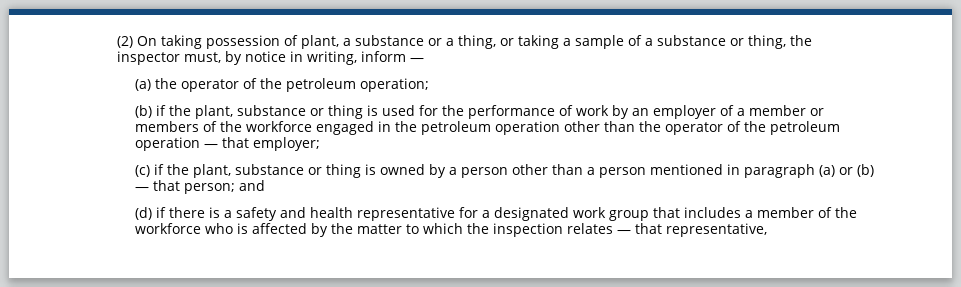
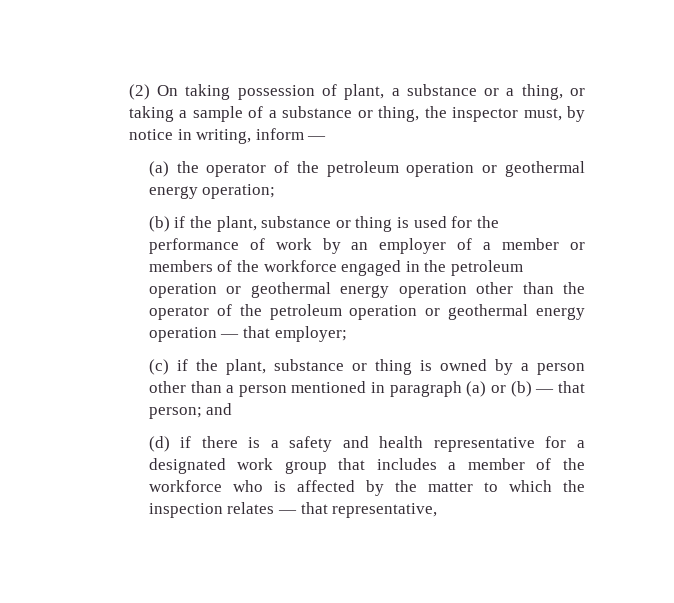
- (a) the operator of the petroleum operation;
+ (a) the operator of the petroleum operation or geothermal energy operation;
- (b) if the plant, substance or thing is used for the performance of work by an employer of a member or members of the workforce engaged in the petroleum operation other than the operator of the petroleum operation — that employer;
+ (b) if the plant, substance or thing is used for the performance of work by an employer of a member or members of the workforce engaged in the petroleum operation or geothermal energy operation other than the operator of the petroleum operation or geothermal energy operation — that employer;

